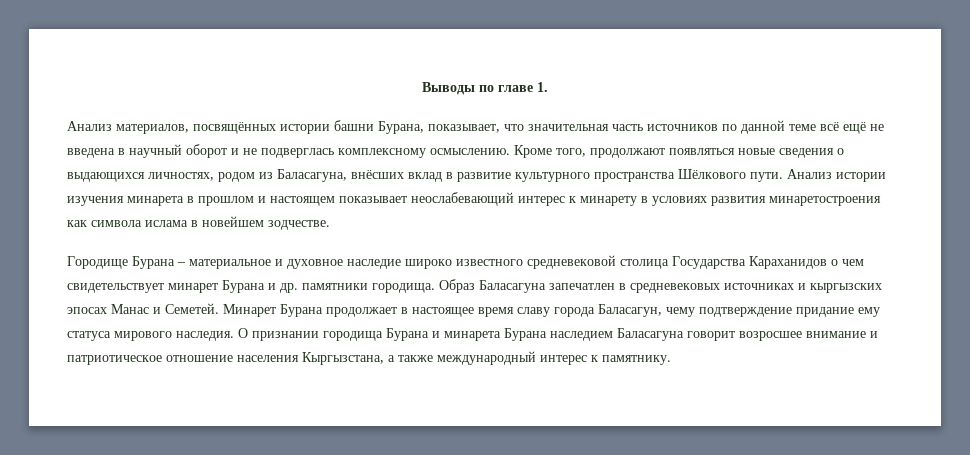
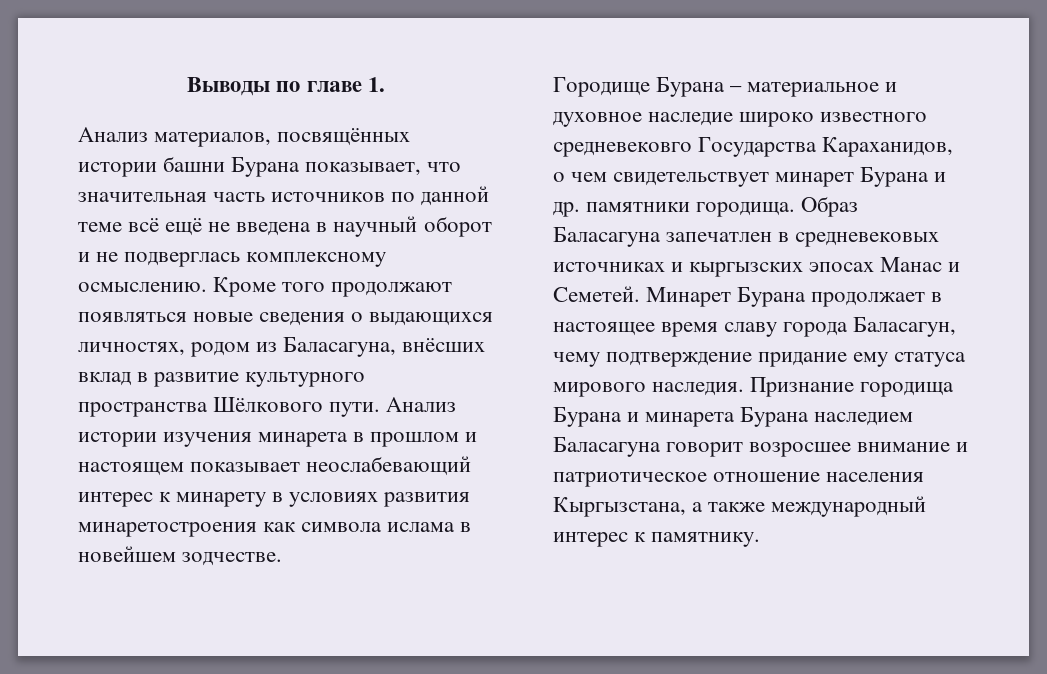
- Анализ материалов, посвящённых истории башни Бурана, показывает, что значительная часть источников по данной теме всё ещё не введена в научный оборот и не подверглась комплексному осмыслению.
+ Анализ материалов, посвящённых истории башни Бурана показывает, что значительная часть источников по данной теме всё ещё не введена в научный оборот и не подверглась комплексному осмыслению.
- Кроме того, продолжают появляться новые сведения о выдающихся личностях, родом из Баласагуна, внёсших вклад в развитие культурного пространства Шёлкового пути.
+ Кроме того продолжают появляться новые сведения о выдающихся личностях, родом из Баласагуна, внёсших вклад в развитие культурного пространства Шёлкового пути.
- Городище Бурана – материальное и духовное наследие широко известного средневековой столица Государства Караханидов о чем свидетельствует минарет Бурана и др. памятники городища.
+ Городище Бурана – материальное и духовное наследие широко известного средневековго Государства Караханидов, о чем свидетельствует минарет Бурана и др. памятники городища.
- О признании городища Бурана и минарета Бурана наследием Баласагуна говорит возросшее внимание и патриотическое отношение населения Кыргызстана, а также международный интерес к памятнику.
+ Признание городища Бурана и минарета Бурана наследием Баласагуна говорит возросшее внимание и патриотическое отношение населения Кыргызстана, а также международный интерес к памятнику.

